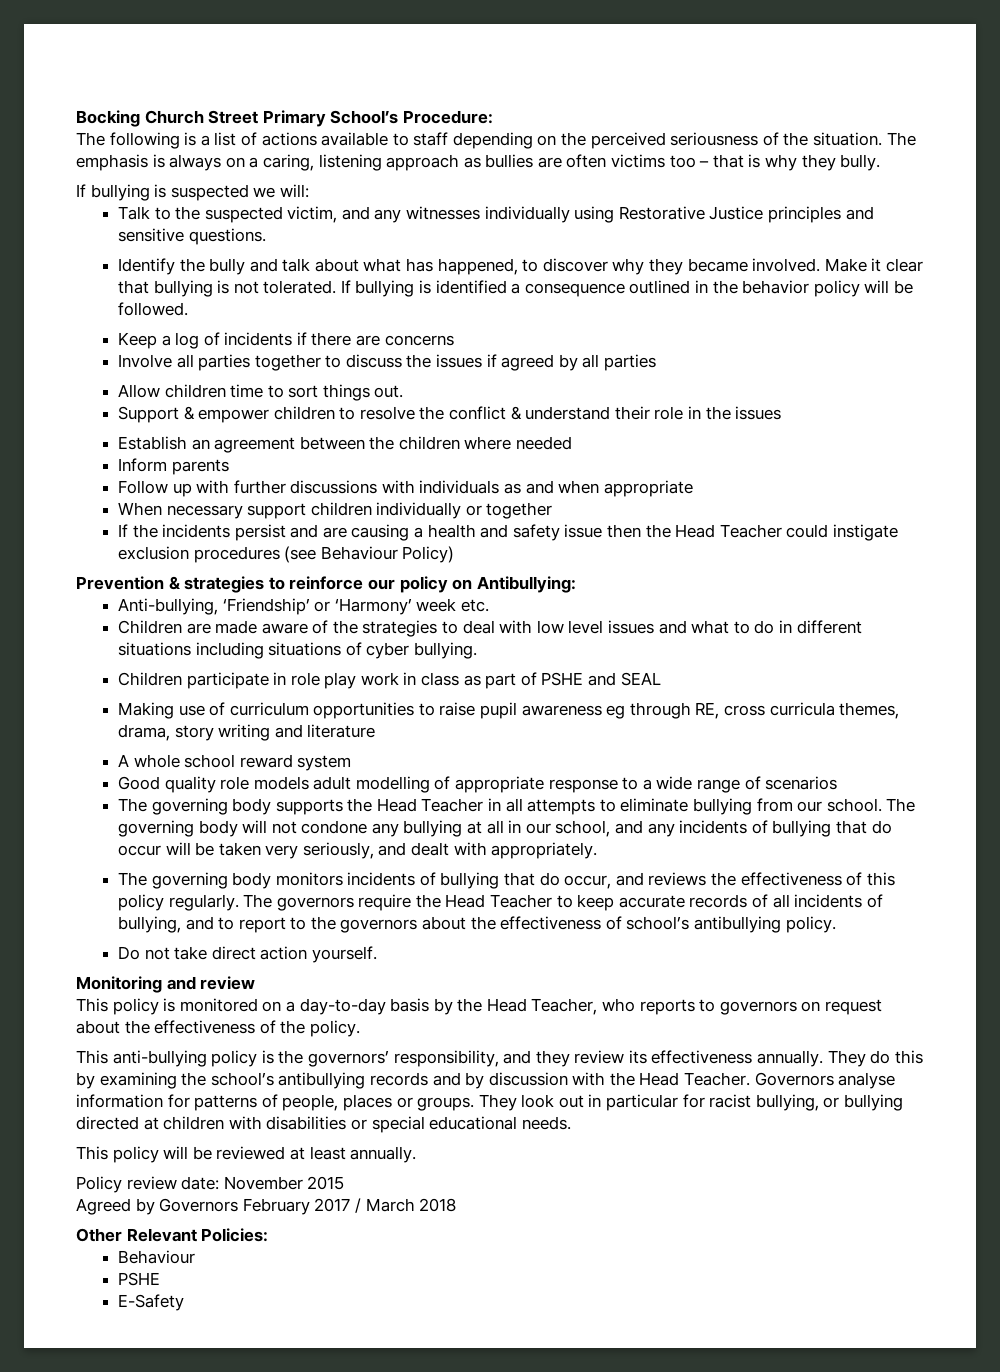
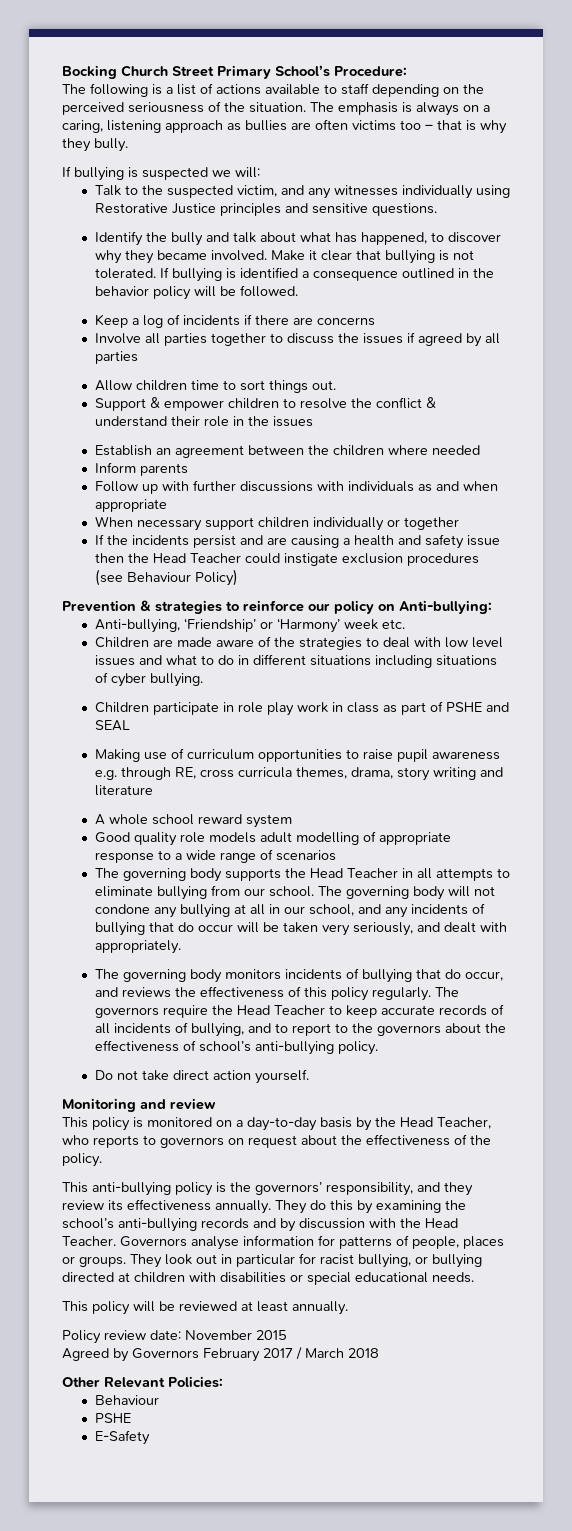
- Prevention & strategies to reinforce our policy on Antibullying:
+ Prevention & strategies to reinforce our policy on Anti-bullying:
- Making use of curriculum opportunities to raise pupil awareness eg through RE, cross curricula themes, drama, story writing and literature
+ Making use of curriculum opportunities to raise pupil awareness e.g. through RE, cross curricula themes, drama, story writing and literature
- The governors require the Head Teacher to keep accurate records of all incidents of bullying, and to report to the governors about the effectiveness of school’s antibullying policy.
+ The governors require the Head Teacher to keep accurate records of all incidents of bullying, and to report to the governors about the effectiveness of school’s anti-bullying policy.
- They do this by examining the school’s antibullying records and by discussion with the Head Teacher.
+ They do this by examining the school’s anti-bullying records and by discussion with the Head Teacher.

